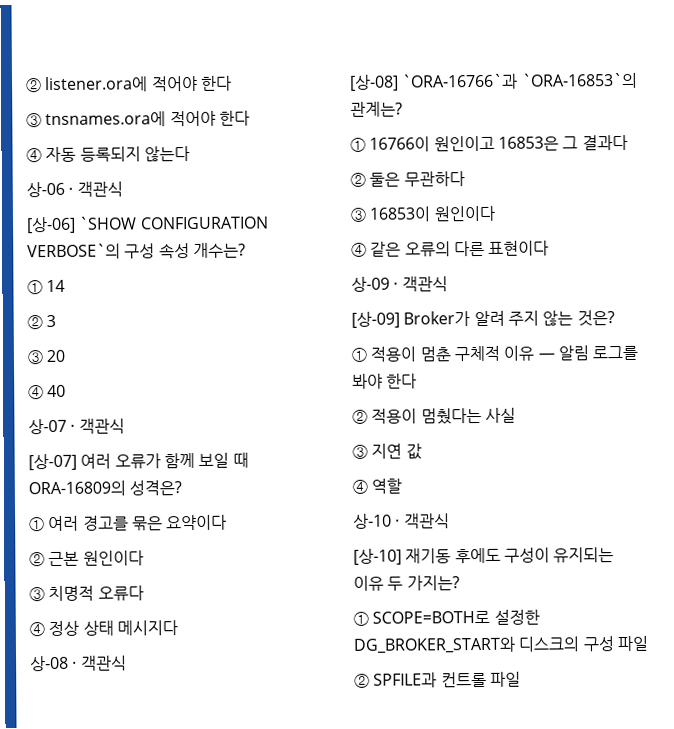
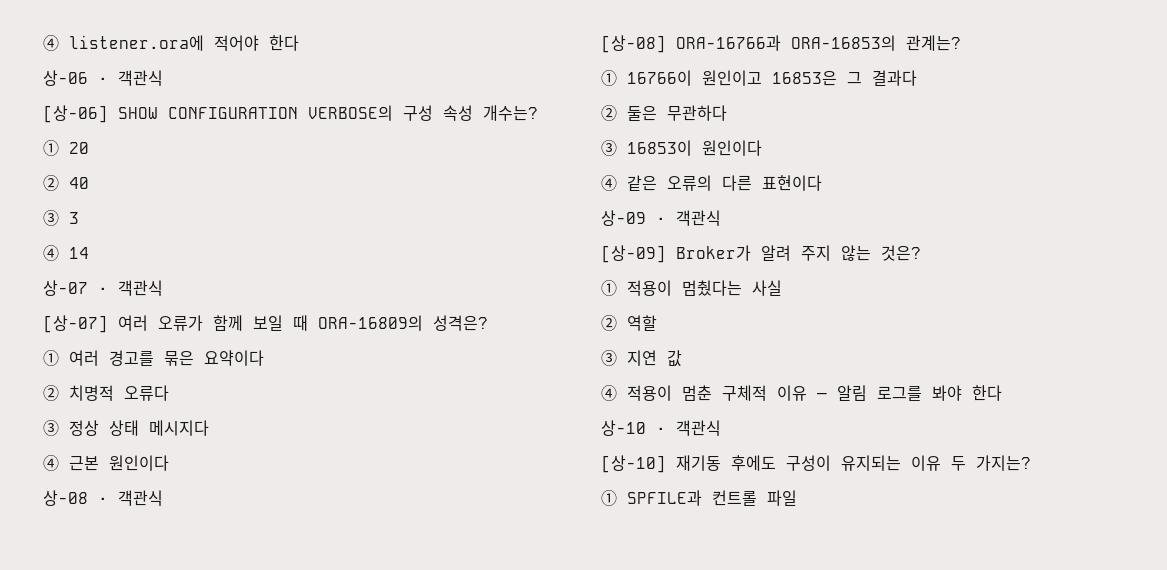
- ② listener.ora에 적어야 한다
+ ④ listener.ora에 적어야 한다
- ③ tnsnames.ora에 적어야 한다
- ④ 자동 등록되지 않는다
- [상-06] `SHOW CONFIGURATION VERBOSE`의 구성 속성 개수는?
+ [상-06] SHOW CONFIGURATION VERBOSE의 구성 속성 개수는?
- ① 14
- ② 3
- ③ 20
- ④ 40
+ ① 20
+ ② 40
+ ③ 3
+ ④ 14
- ② 근본 원인이다
- ③ 치명적 오류다
+ ② 치명적 오류다
- ④ 정상 상태 메시지다
+ ③ 정상 상태 메시지다
+ ④ 근본 원인이다
- [상-08] `ORA-16766`과 `ORA-16853`의 관계는?
+ [상-08] ORA-16766과 ORA-16853의 관계는?
- ① 적용이 멈춘 구체적 이유 — 알림 로그를 봐야 한다
+ ① 적용이 멈췄다는 사실
+ ② 역할
+ ③ 지연 값
+ ④ 적용이 멈춘 구체적 이유 — 알림 로그를 봐야 한다
- ② 적용이 멈췄다는 사실
- ③ 지연 값
- ④ 역할
- ① SCOPE=BOTH로 설정한 DG_BROKER_START와 디스크의 구성 파일
- ② SPFILE과 컨트롤 파일
+ ① SPFILE과 컨트롤 파일

